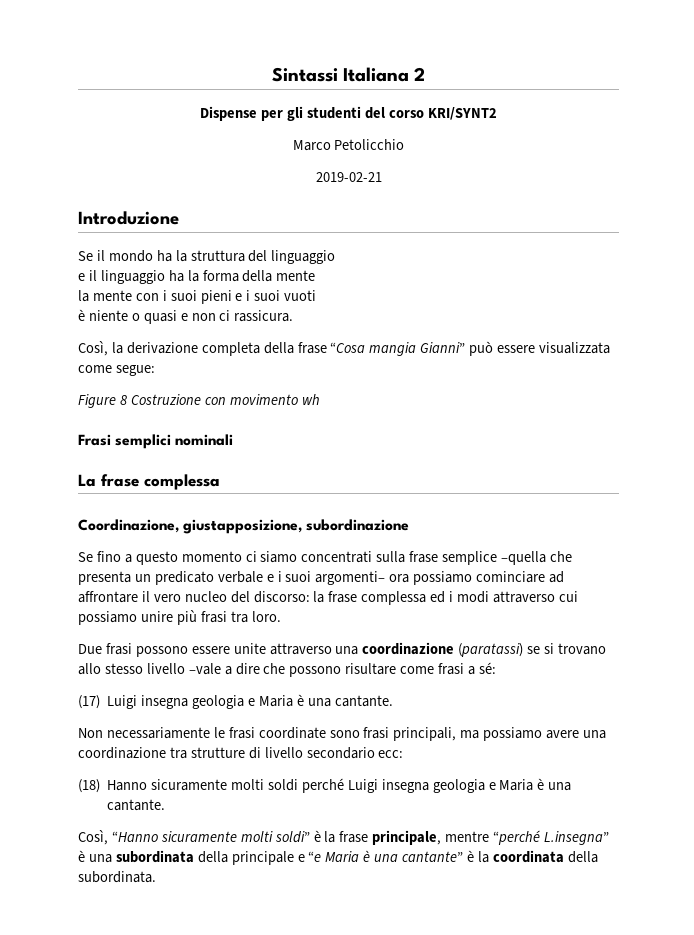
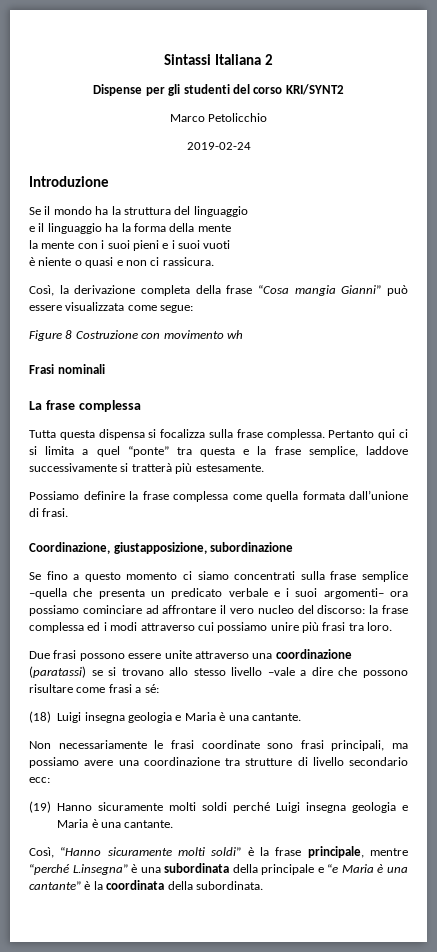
- 2019-02-21
+ 2019-02-24
- Frasi semplici nominali
+ Frasi nominali
+ Tutta questa dispensa si focalizza sulla frase complessa. Pertanto qui ci si limita a quel “ponte” tra questa e la frase semplice, laddove successivamente si tratterà più estesamente.
+ Possiamo definire la frase complessa come quella formata dall’unione di frasi.
- (17) Luigi insegna geologia e Maria è una cantante.
+ (18) Luigi insegna geologia e Maria è una cantante.
- (18) Hanno sicuramente molti soldi perché Luigi insegna geologia e Maria è una cantante.
+ (19) Hanno sicuramente molti soldi perché Luigi insegna geologia e Maria è una cantante.

